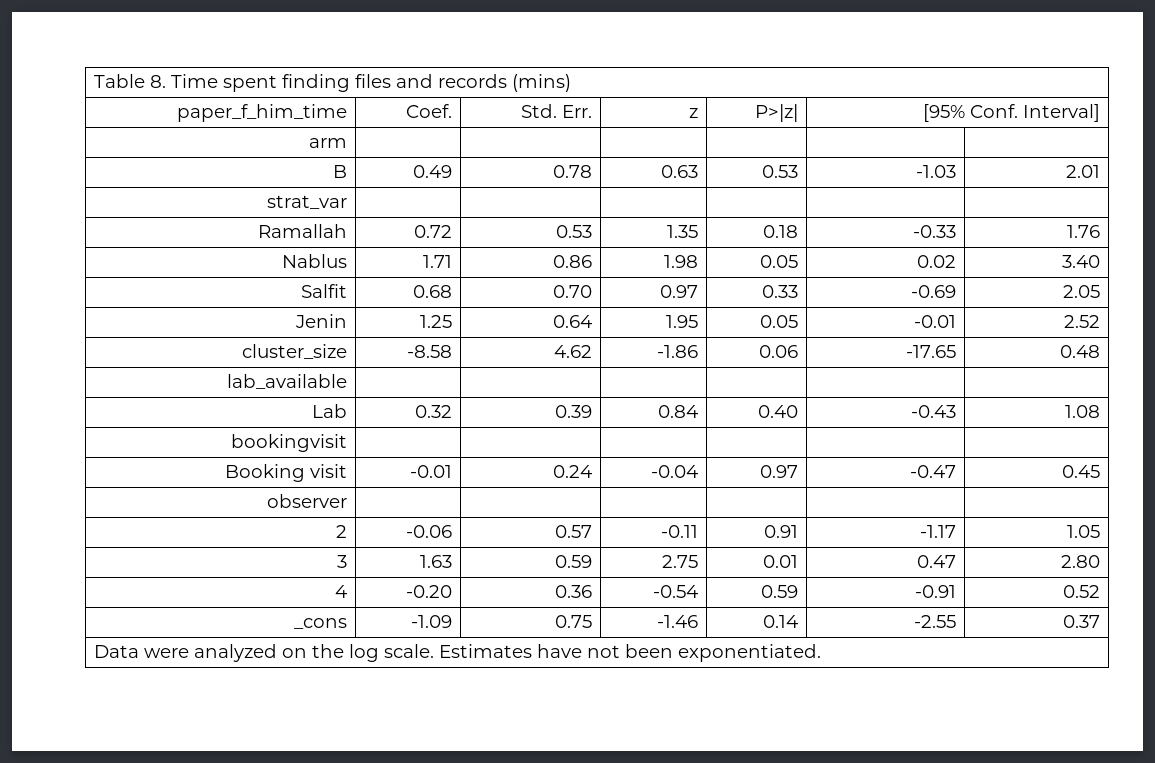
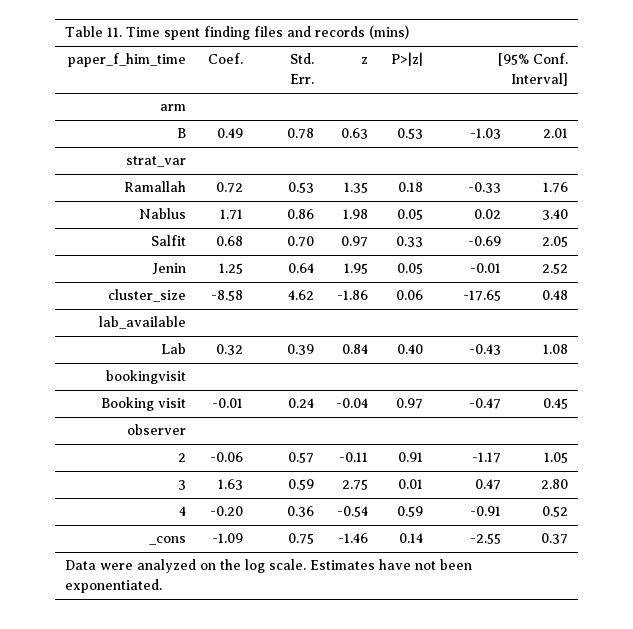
- Table 8. Time spent finding files and records (mins)
+ Table 11. Time spent finding files and records (mins)

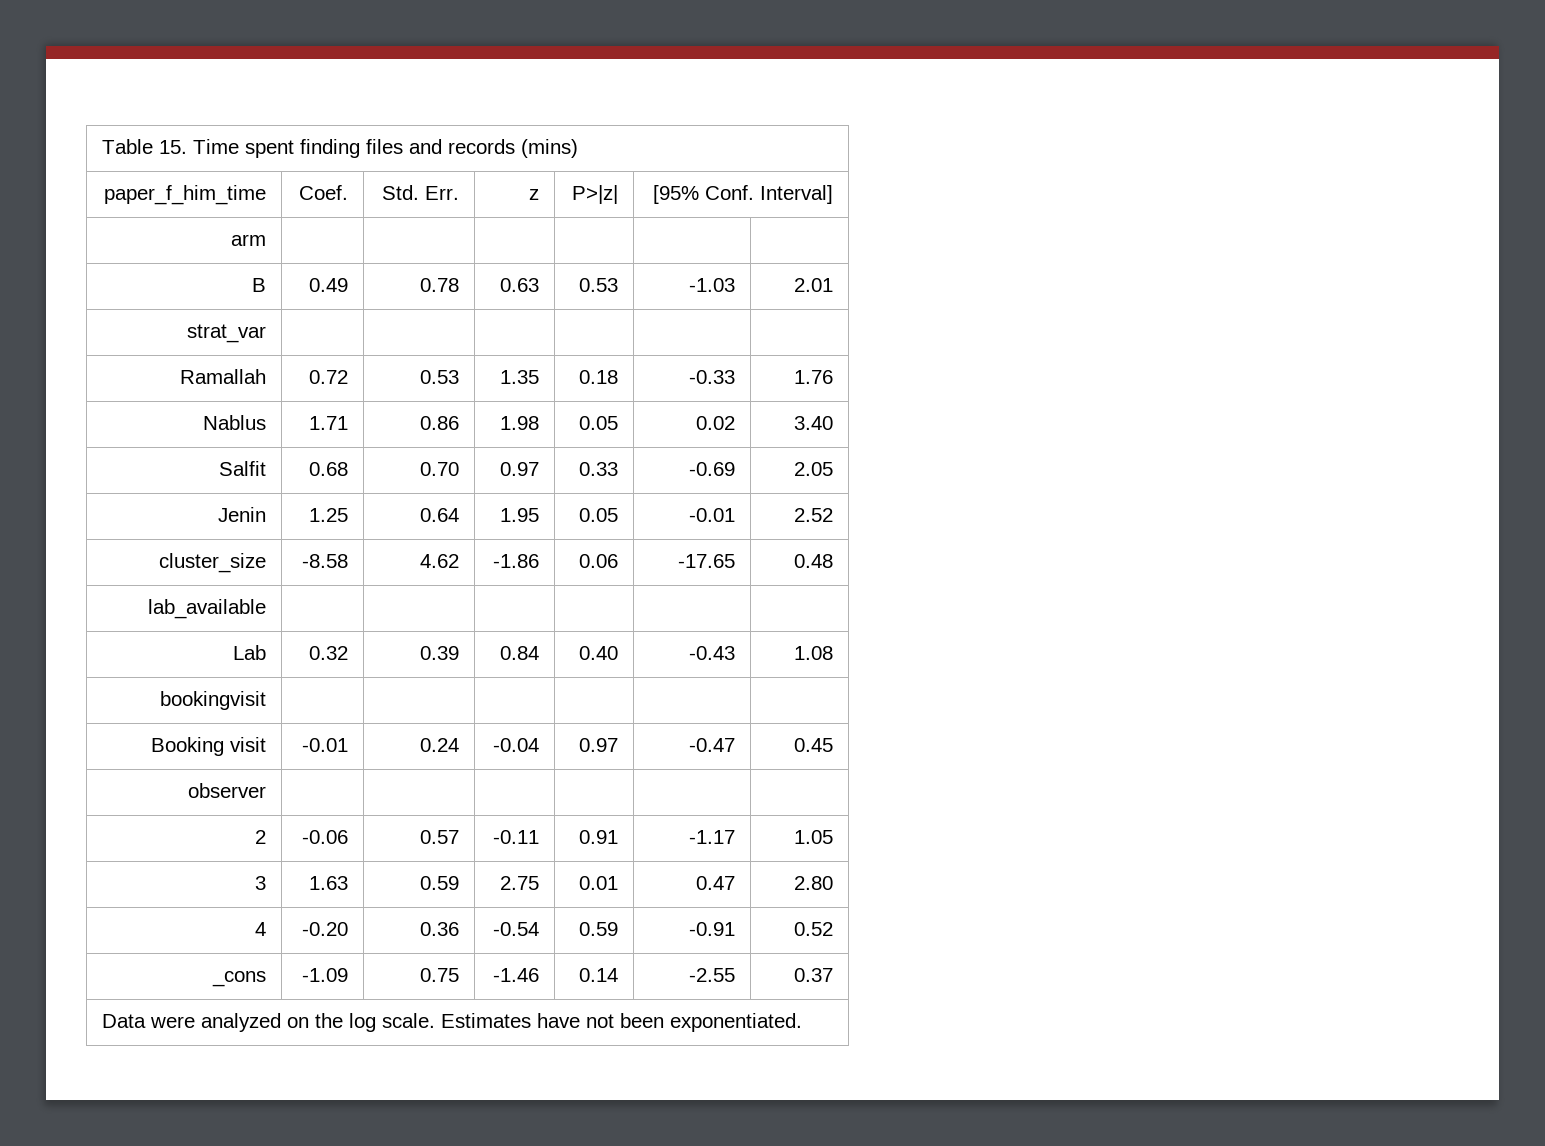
- Table 11. Time spent finding files and records (mins)
+ Table 15. Time spent finding files and records (mins)

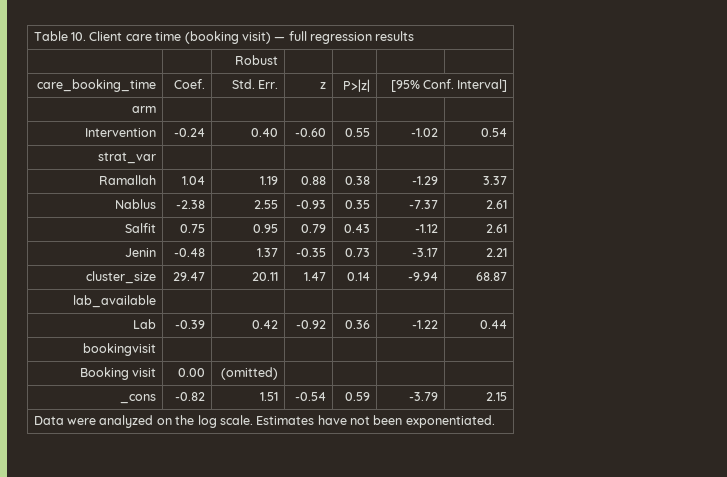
- Table 15. Time spent finding files and records (mins)
- paper_f_him_time | Coef. | Std. Err. | z | P>|z| | [95% Conf. Interval]
+ Table 10. Client care time (booking visit) — full regression results
+ | | Robust | | | |
+ care_booking_time | Coef. | Std. Err. | z | P>|z| | [95% Conf. Interval]
- B | 0.49 | 0.78 | 0.63 | 0.53 | -1.03 | 2.01
+ Intervention | -0.24 | 0.40 | -0.60 | 0.55 | -1.02 | 0.54
  strat_var | | | | | |
- Ramallah | 0.72 | 0.53 | 1.35 | 0.18 | -0.33 | 1.76
- Nablus | 1.71 | 0.86 | 1.98 | 0.05 | 0.02 | 3.40
- Salfit | 0.68 | 0.70 | 0.97 | 0.33 | -0.69 | 2.05
- Jenin | 1.25 | 0.64 | 1.95 | 0.05 | -0.01 | 2.52
- cluster_size | -8.58 | 4.62 | -1.86 | 0.06 | -17.65 | 0.48
+ Ramallah | 1.04 | 1.19 | 0.88 | 0.38 | -1.29 | 3.37
+ Nablus | -2.38 | 2.55 | -0.93 | 0.35 | -7.37 | 2.61
+ Salfit | 0.75 | 0.95 | 0.79 | 0.43 | -1.12 | 2.61
+ Jenin | -0.48 | 1.37 | -0.35 | 0.73 | -3.17 | 2.21
+ cluster_size | 29.47 | 20.11 | 1.47 | 0.14 | -9.94 | 68.87
  lab_available | | | | | |
- Lab | 0.32 | 0.39 | 0.84 | 0.40 | -0.43 | 1.08
+ Lab | -0.39 | 0.42 | -0.92 | 0.36 | -1.22 | 0.44
  bookingvisit | | | | | |
- Booking visit | -0.01 | 0.24 | -0.04 | 0.97 | -0.47 | 0.45
- observer | | | | | |
- 2 | -0.06 | 0.57 | -0.11 | 0.91 | -1.17 | 1.05
- 3 | 1.63 | 0.59 | 2.75 | 0.01 | 0.47 | 2.80
- 4 | -0.20 | 0.36 | -0.54 | 0.59 | -0.91 | 0.52
- _cons | -1.09 | 0.75 | -1.46 | 0.14 | -2.55 | 0.37
+ Booking visit | 0.00 | (omitted) | | | |
+ _cons | -0.82 | 1.51 | -0.54 | 0.59 | -3.79 | 2.15

